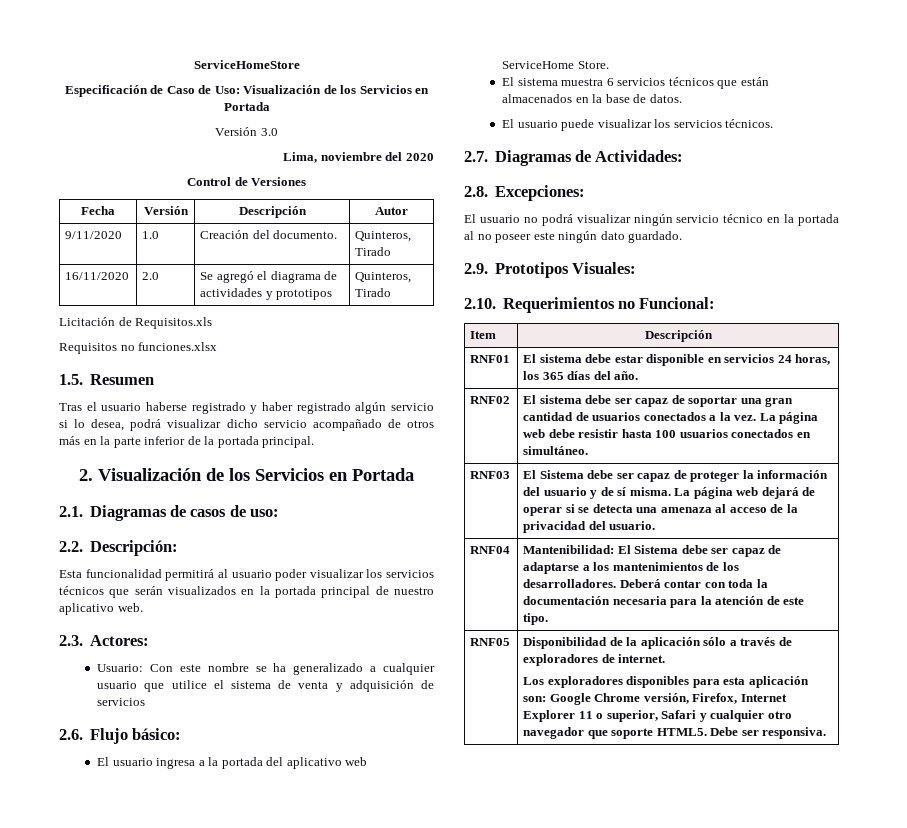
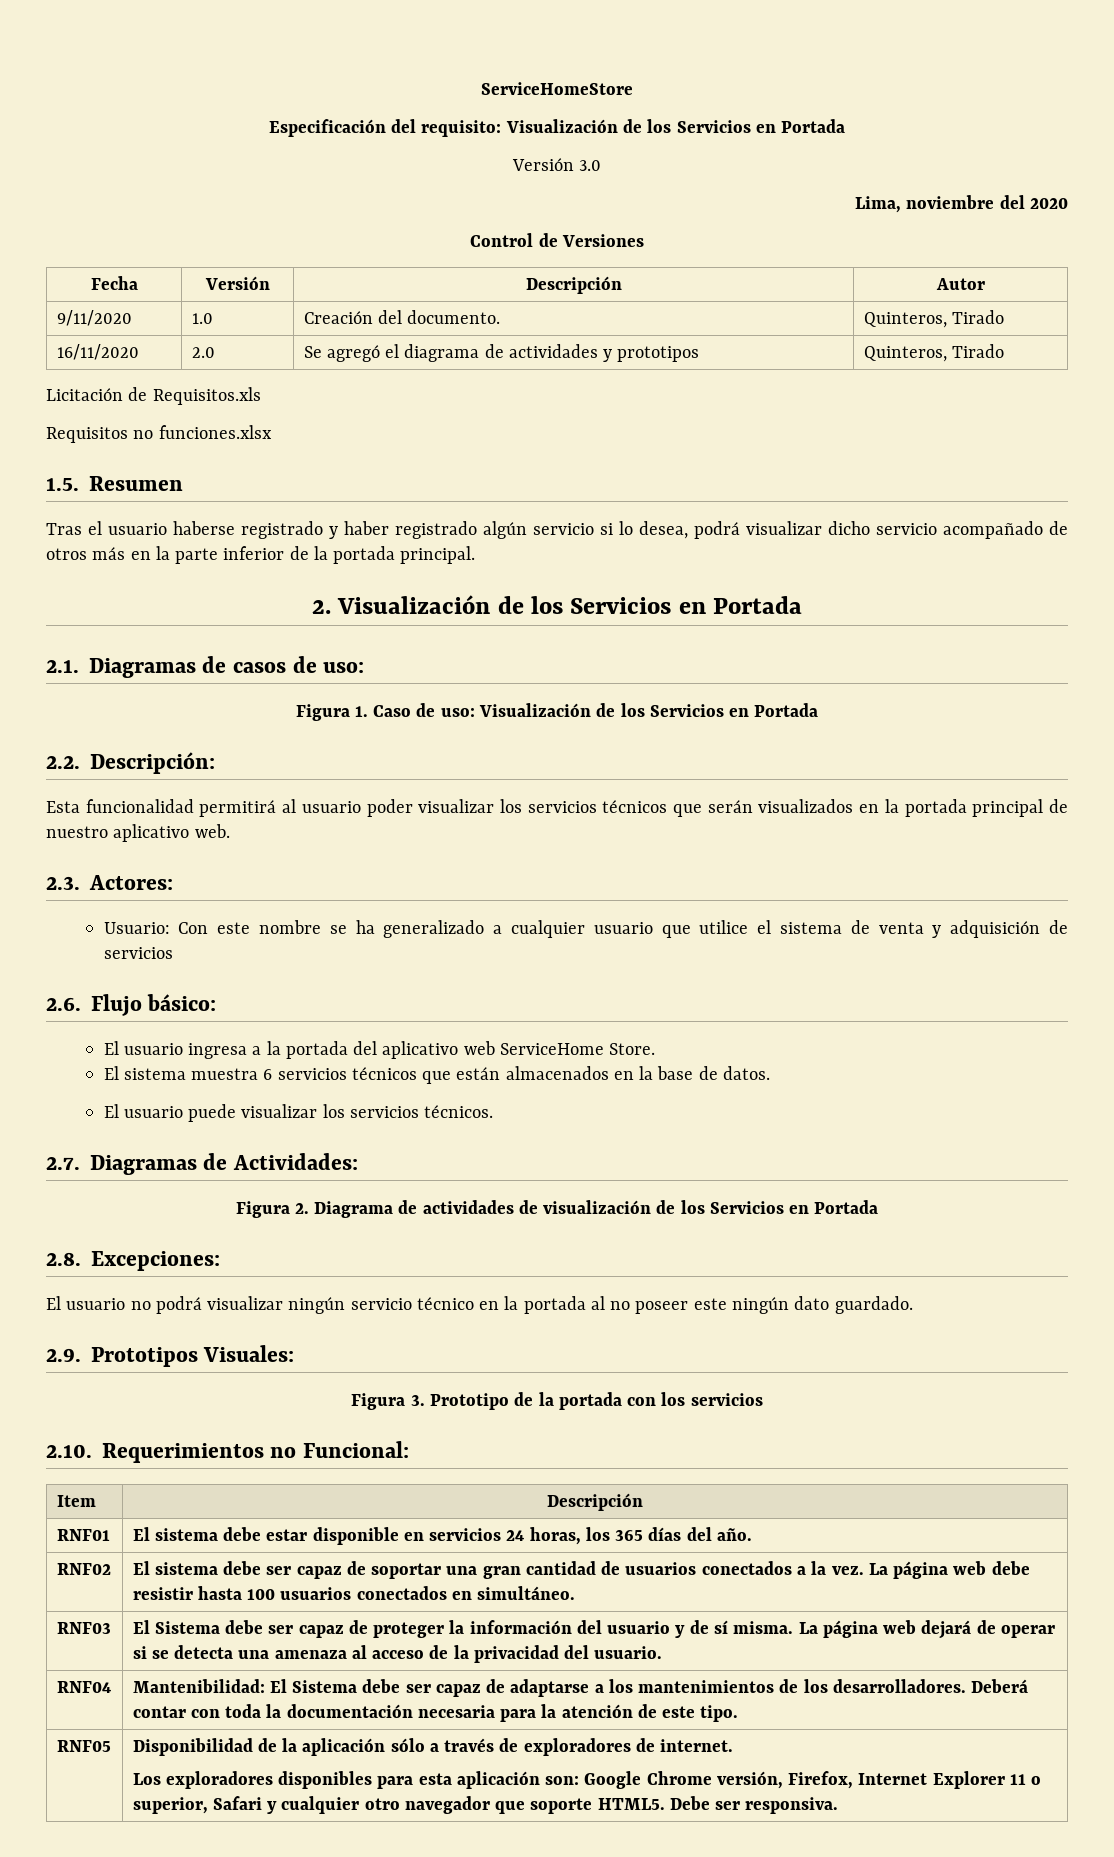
- Especificación de Caso de Uso: Visualización de los Servicios en Portada
+ Especificación del requisito: Visualización de los Servicios en Portada
+ Figura 1. Caso de uso: Visualización de los Servicios en Portada
+ Figura 2. Diagrama de actividades de visualización de los Servicios en Portada
+ Figura 3. Prototipo de la portada con los servicios

